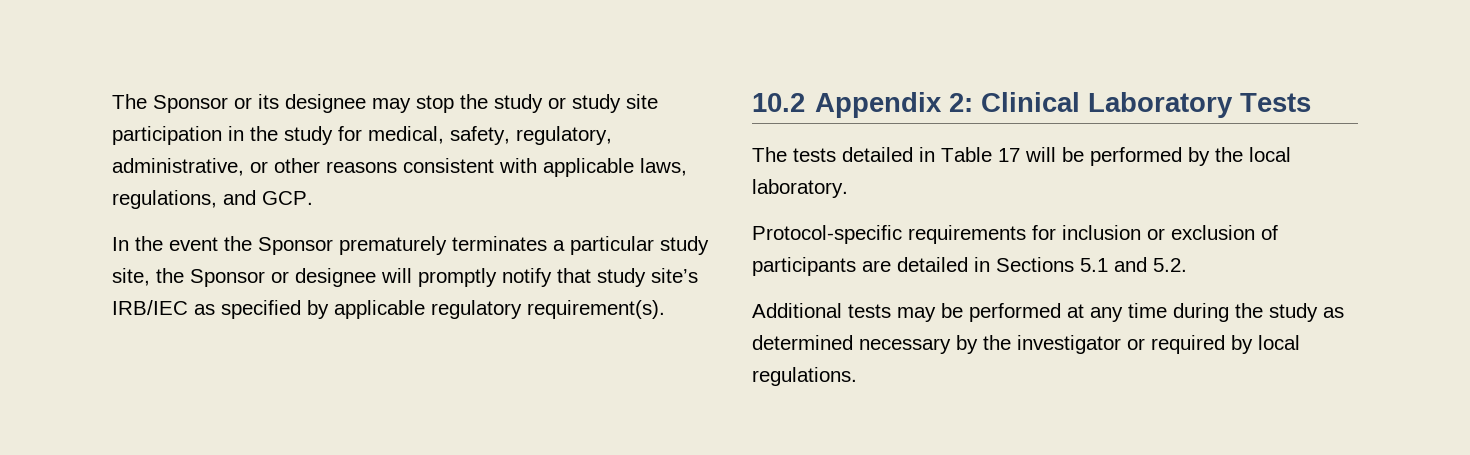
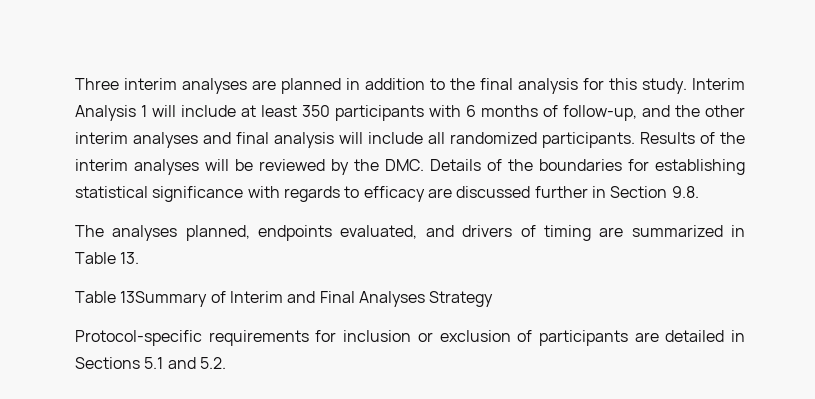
- The Sponsor or its designee may stop the study or study site participation in the study for medical, safety, regulatory, administrative, or other reasons consistent with applicable laws, regulations, and GCP.
- In the event the Sponsor prematurely terminates a particular study site, the Sponsor or designee will promptly notify that study site’s IRB/IEC as specified by applicable regulatory requirement(s).
- 10.2 Appendix 2: Clinical Laboratory Tests
- The tests detailed in Table 17 will be performed by the local laboratory.
+ Three interim analyses are planned in addition to the final analysis for this study. Interim Analysis 1 will include at least 350 participants with 6 months of follow-up, and the other interim analyses and final analysis will include all randomized participants. Results of the interim analyses will be reviewed by the DMC. Details of the boundaries for establishing statistical significance with regards to efficacy are discussed further in Section 9.8.
+ The analyses planned, endpoints evaluated, and drivers of timing are summarized in Table 13.
+ Table 13Summary of Interim and Final Analyses Strategy
- Additional tests may be performed at any time during the study as determined necessary by the investigator or required by local regulations.

